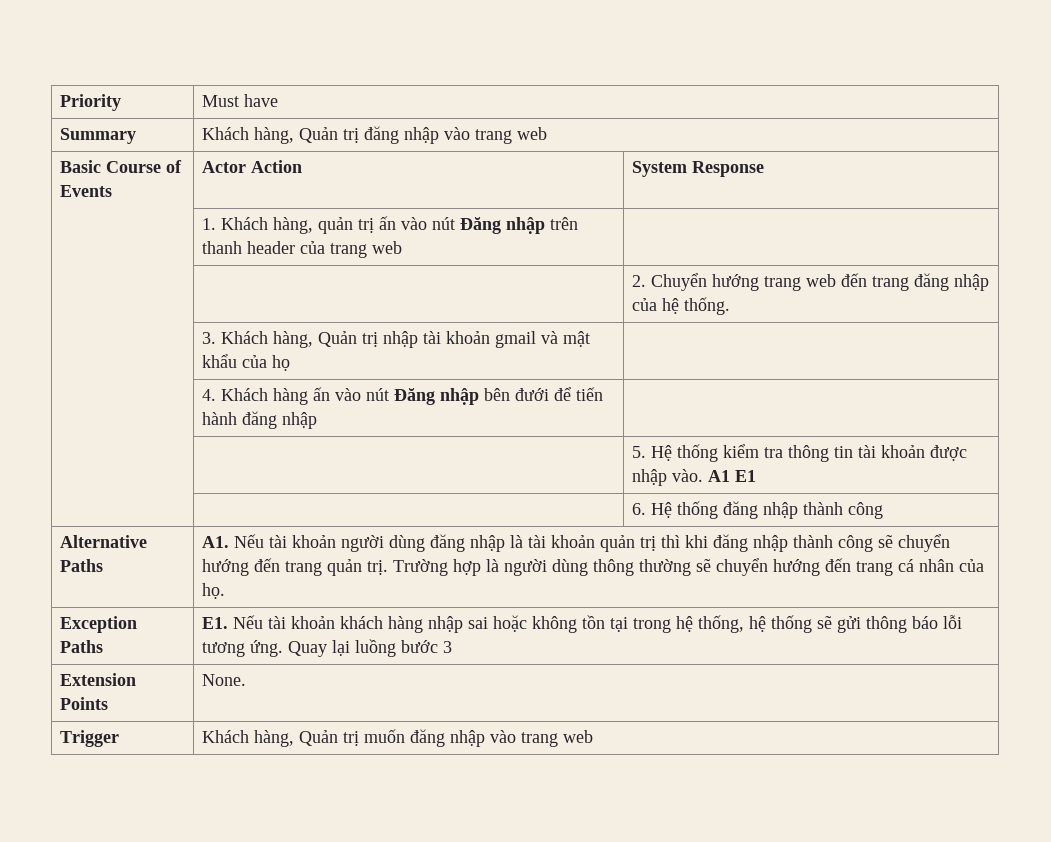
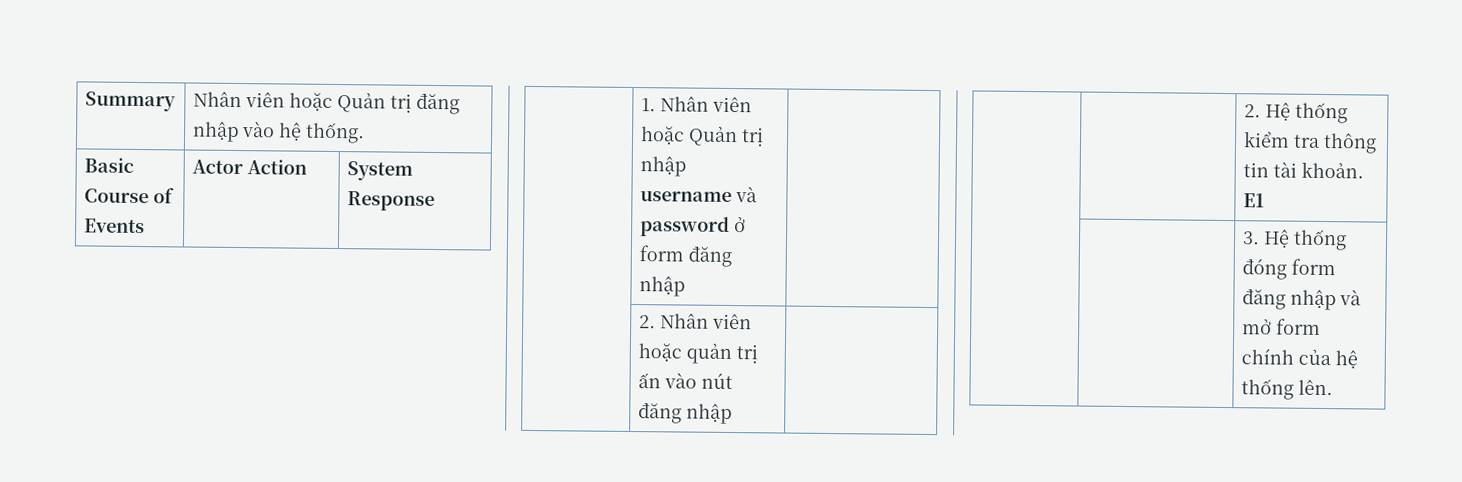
- Priority | Must have
- Summary | Khách hàng, Quản trị đăng nhập vào trang web
+ Summary | Nhân viên hoặc Quản trị đăng nhập vào hệ thống.
- | 1. Khách hàng, quản trị ấn vào nút Đăng nhập trên thanh header của trang web |
- | | 2. Chuyển hướng trang web đến trang đăng nhập của hệ thống.
- | 3. Khách hàng, Quản trị nhập tài khoản gmail và mật khẩu của họ |
- | 4. Khách hàng ấn vào nút Đăng nhập bên đưới để tiến hành đăng nhập |
+ | 1. Nhân viên hoặc Quản trị nhập username và password ở form đăng nhập |
+ | 2. Nhân viên hoặc quản trị ấn vào nút đăng nhập |
- | | 5. Hệ thống kiểm tra thông tin tài khoản được nhập vào. A1 E1
+ | | 2. Hệ thống kiểm tra thông tin tài khoản. E1
- | | 6. Hệ thống đăng nhập thành công
- Alternative Paths | A1. Nếu tài khoản người dùng đăng nhập là tài khoản quản trị thì khi đăng nhập thành công sẽ chuyển hướng đến trang quản trị. Trường hợp là người dùng thông thường sẽ chuyển hướng đến trang cá nhân của họ.
- Exception Paths | E1. Nếu tài khoản khách hàng nhập sai hoặc không tồn tại trong hệ thống, hệ thống sẽ gửi thông báo lỗi tương ứng. Quay lại luồng bước 3
- Extension Points | None.
- Trigger | Khách hàng, Quản trị muốn đăng nhập vào trang web
+ | | 3. Hệ thống đóng form đăng nhập và mở form chính của hệ thống lên.

